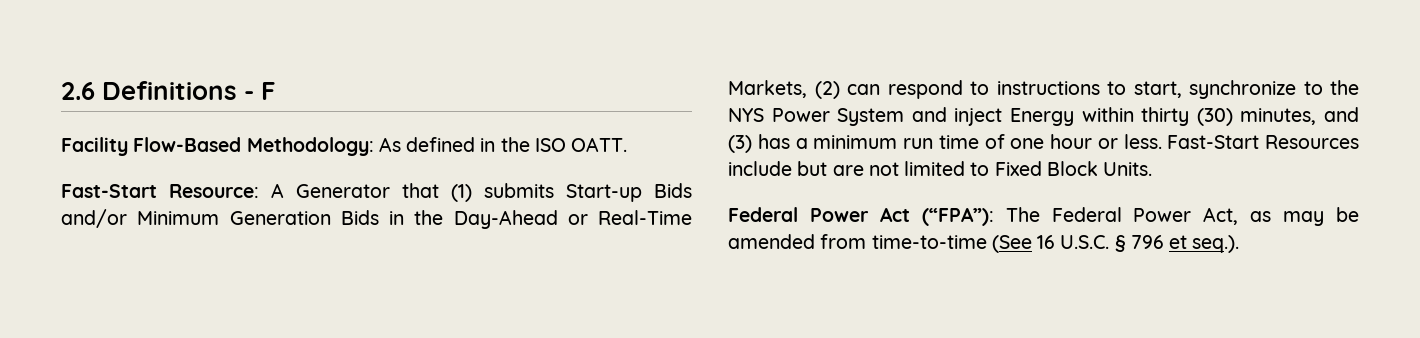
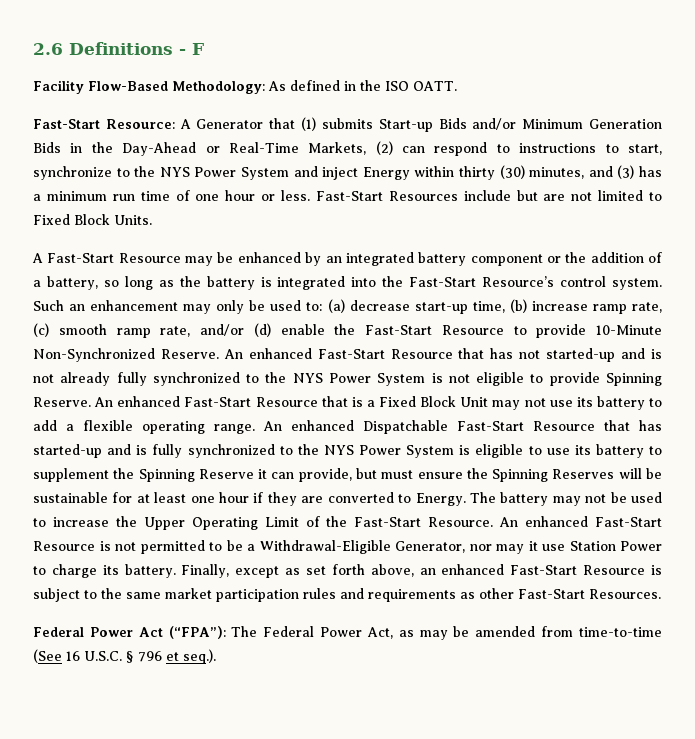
+ A Fast-Start Resource may be enhanced by an integrated battery component or the addition of a battery, so long as the battery is integrated into the Fast-Start Resource’s control system. Such an enhancement may only be used to: (a) decrease start-up time, (b) increase ramp rate, (c) smooth ramp rate, and/or (d) enable the Fast-Start Resource to provide 10-Minute Non-Synchronized Reserve. An enhanced Fast-Start Resource that has not started-up and is not already fully synchronized to the NYS Power System is not eligible to provide Spinning Reserve. An enhanced Fast-Start Resource that is a Fixed Block Unit may not use its battery to add a flexible operating range. An enhanced Dispatchable Fast-Start Resource that has started-up and is fully synchronized to the NYS Power System is eligible to use its battery to supplement the Spinning Reserve it can provide, but must ensure the Spinning Reserves will be sustainable for at least one hour if they are converted to Energy. The battery may not be used to increase the Upper Operating Limit of the Fast-Start Resource. An enhanced Fast-Start Resource is not permitted to be a Withdrawal-Eligible Generator, nor may it use Station Power to charge its battery. Finally, except as set forth above, an enhanced Fast-Start Resource is subject to the same market participation rules and requirements as other Fast-Start Resources.

